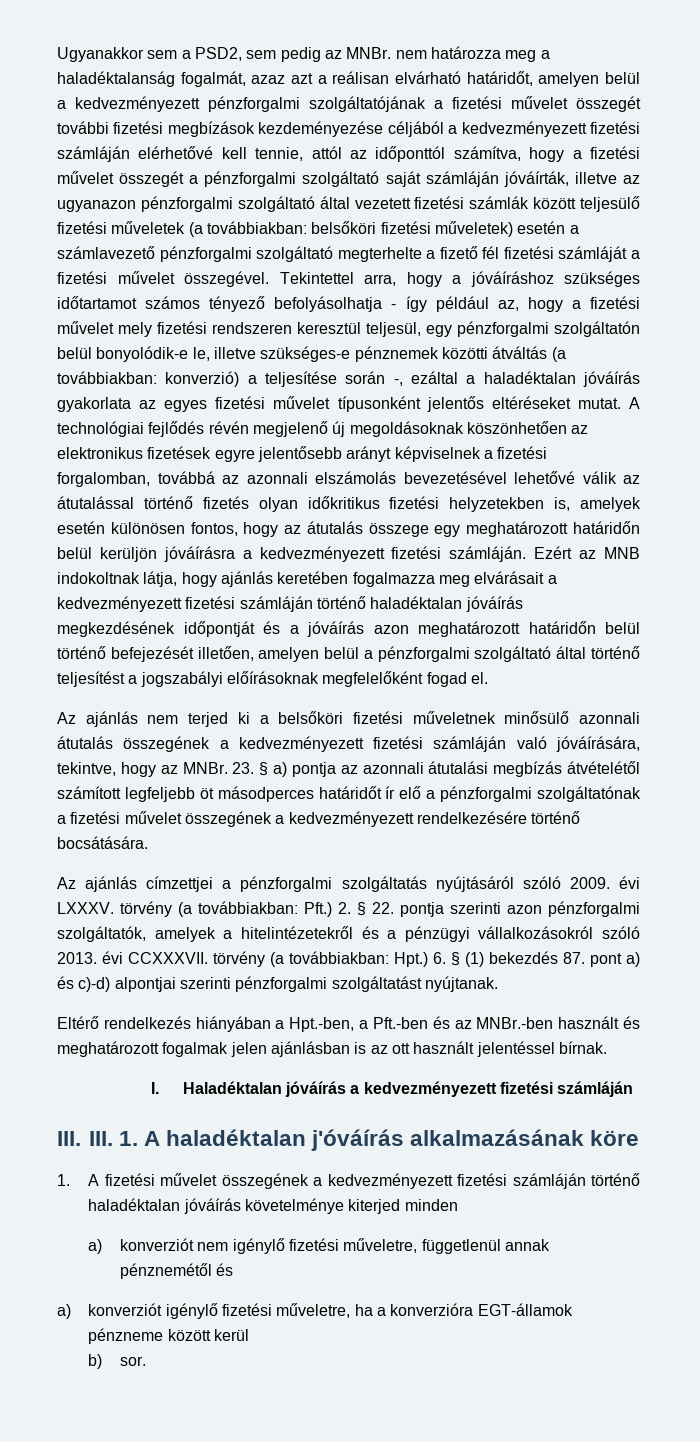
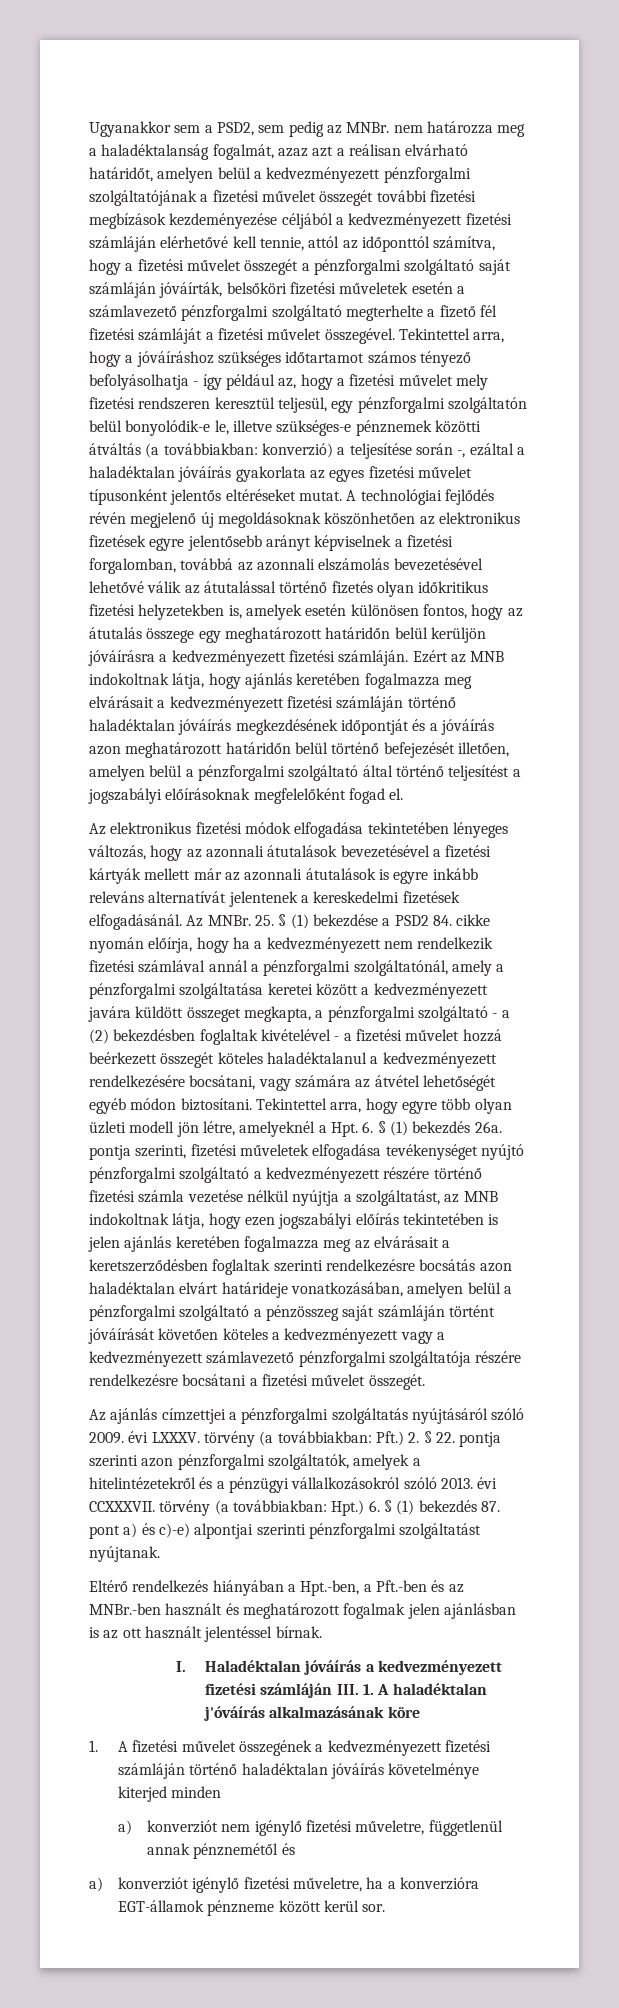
- Ugyanakkor sem a PSD2, sem pedig az MNBr. nem határozza meg a haladéktalanság fogalmát, azaz azt a reálisan elvárható határidőt, amelyen belül a kedvezményezett pénzforgalmi szolgáltatójának a fizetési művelet összegét további fizetési megbízások kezdeményezése céljából a kedvezményezett fizetési számláján elérhetővé kell tennie, attól az időponttól számítva, hogy a fizetési művelet összegét a pénzforgalmi szolgáltató saját számláján jóváírták, illetve az ugyanazon pénzforgalmi szolgáltató által vezetett fizetési számlák között teljesülő fizetési műveletek (a továbbiakban: belsőköri fizetési műveletek) esetén a számlavezető pénzforgalmi szolgáltató megterhelte a fizető fél fizetési számláját a fizetési művelet összegével.
+ Ugyanakkor sem a PSD2, sem pedig az MNBr. nem határozza meg a haladéktalanság fogalmát, azaz azt a reálisan elvárható határidőt, amelyen belül a kedvezményezett pénzforgalmi szolgáltatójának a fizetési művelet összegét további fizetési megbízások kezdeményezése céljából a kedvezményezett fizetési számláján elérhetővé kell tennie, attól az időponttól számítva, hogy a fizetési művelet összegét a pénzforgalmi szolgáltató saját számláján jóváírták, belsőköri fizetési műveletek esetén a számlavezető pénzforgalmi szolgáltató megterhelte a fizető fél fizetési számláját a fizetési művelet összegével.
- Az ajánlás nem terjed ki a belsőköri fizetési műveletnek minősülő azonnali átutalás összegének a kedvezményezett fizetési számláján való jóváírására, tekintve, hogy az MNBr. 23. § a) pontja az azonnali átutalási megbízás átvételétől számított legfeljebb öt másodperces határidőt ír elő a pénzforgalmi szolgáltatónak a fizetési művelet összegének a kedvezményezett rendelkezésére történő bocsátására.
+ Az elektronikus fizetési módok elfogadása tekintetében lényeges változás, hogy az azonnali átutalások bevezetésével a fizetési kártyák mellett már az azonnali átutalások is egyre inkább releváns alternatívát jelentenek a kereskedelmi fizetések elfogadásánál. Az MNBr. 25. § (1) bekezdése a PSD2 84. cikke nyomán előírja, hogy ha a kedvezményezett nem rendelkezik fizetési számlával annál a pénzforgalmi szolgáltatónál, amely a pénzforgalmi szolgáltatása keretei között a kedvezményezett javára küldött összeget megkapta, a pénzforgalmi szolgáltató - a (2) bekezdésben foglaltak kivételével - a fizetési művelet hozzá beérkezett összegét köteles haladéktalanul a kedvezményezett rendelkezésére bocsátani, vagy számára az átvétel lehetőségét egyéb módon biztosítani. Tekintettel arra, hogy egyre több olyan üzleti modell jön létre, amelyeknél a Hpt. 6. § (1) bekezdés 26a. pontja szerinti, fizetési műveletek elfogadása tevékenységet nyújtó pénzforgalmi szolgáltató a kedvezményezett részére történő fizetési számla vezetése nélkül nyújtja a szolgáltatást, az MNB indokoltnak látja, hogy ezen jogszabályi előírás tekintetében is jelen ajánlás keretében fogalmazza meg az elvárásait a keretszerződésben foglaltak szerinti rendelkezésre bocsátás azon haladéktalan elvárt határideje vonatkozásában, amelyen belül a pénzforgalmi szolgáltató a pénzösszeg saját számláján történt jóváírását követően köteles a kedvezményezett vagy a kedvezményezett számlavezető pénzforgalmi szolgáltatója részére rendelkezésre bocsátani a fizetési művelet összegét.
- Az ajánlás címzettjei a pénzforgalmi szolgáltatás nyújtásáról szóló 2009. évi LXXXV. törvény (a továbbiakban: Pft.) 2. § 22. pontja szerinti azon pénzforgalmi szolgáltatók, amelyek a hitelintézetekről és a pénzügyi vállalkozásokról szóló 2013. évi CCXXXVII. törvény (a továbbiakban: Hpt.) 6. § (1) bekezdés 87. pont a) és c)-d) alpontjai szerinti pénzforgalmi szolgáltatást nyújtanak.
+ Az ajánlás címzettjei a pénzforgalmi szolgáltatás nyújtásáról szóló 2009. évi LXXXV. törvény (a továbbiakban: Pft.) 2. § 22. pontja szerinti azon pénzforgalmi szolgáltatók, amelyek a hitelintézetekről és a pénzügyi vállalkozásokról szóló 2013. évi CCXXXVII. törvény (a továbbiakban: Hpt.) 6. § (1) bekezdés 87. pont a) és c)-e) alpontjai szerinti pénzforgalmi szolgáltatást nyújtanak.
- I. Haladéktalan jóváírás a kedvezményezett fizetési számláján
- III. III. 1. A haladéktalan j'óváírás alkalmazásának köre
+ I. Haladéktalan jóváírás a kedvezményezett fizetési számláján III. 1. A haladéktalan j'óváírás alkalmazásának köre
- a) konverziót igénylő fizetési műveletre, ha a konverzióra EGT-államok pénzneme között kerül
- b) sor.
+ a) konverziót igénylő fizetési műveletre, ha a konverzióra EGT-államok pénzneme között kerül sor.

